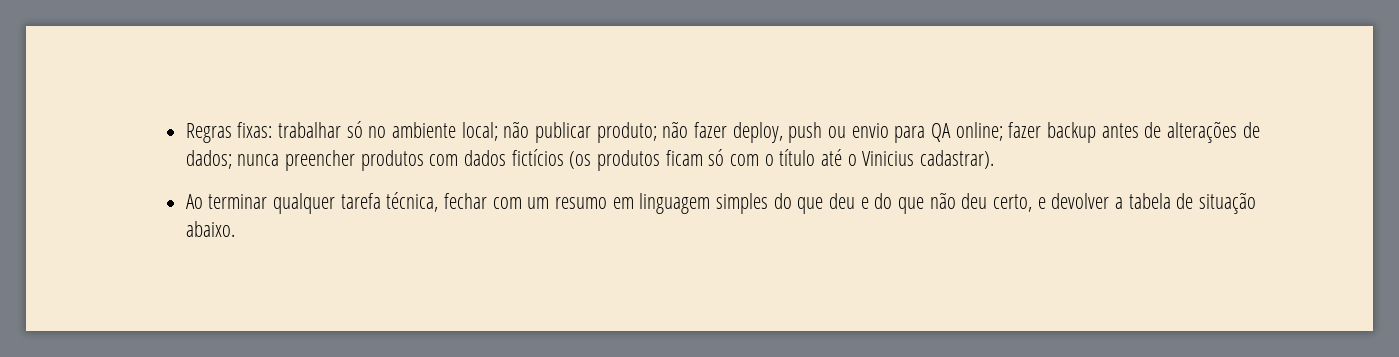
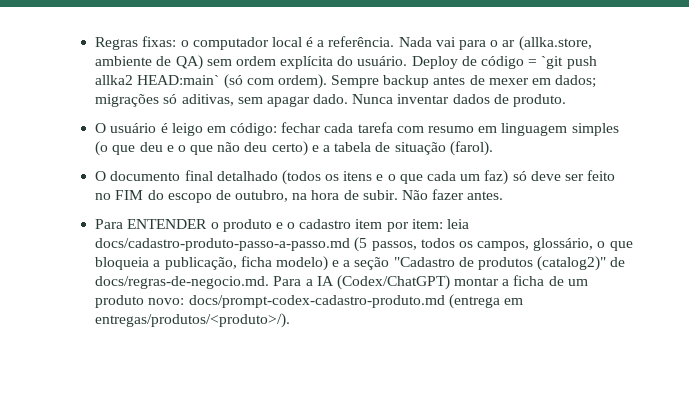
- Regras fixas: trabalhar só no ambiente local; não publicar produto; não fazer deploy, push ou envio para QA online; fazer backup antes de alterações de dados; nunca preencher produtos com dados fictícios (os produtos ficam só com o título até o Vinicius cadastrar).
- Ao terminar qualquer tarefa técnica, fechar com um resumo em linguagem simples do que deu e do que não deu certo, e devolver a tabela de situação abaixo.
+ Regras fixas: o computador local é a referência. Nada vai para o ar (allka.store, ambiente de QA) sem ordem explícita do usuário. Deploy de código = `git push allka2 HEAD:main` (só com ordem). Sempre backup antes de mexer em dados; migrações só aditivas, sem apagar dado. Nunca inventar dados de produto.
+ O usuário é leigo em código: fechar cada tarefa com resumo em linguagem simples (o que deu e o que não deu certo) e a tabela de situação (farol).
+ O documento final detalhado (todos os itens e o que cada um faz) só deve ser feito no FIM do escopo de outubro, na hora de subir. Não fazer antes.
+ Para ENTENDER o produto e o cadastro item por item: leia docs/cadastro-produto-passo-a-passo.md (5 passos, todos os campos, glossário, o que bloqueia a publicação, ficha modelo) e a seção "Cadastro de produtos (catalog2)" de docs/regras-de-negocio.md. Para a IA (Codex/ChatGPT) montar a ficha de um produto novo: docs/prompt-codex-cadastro-produto.md (entrega em entregas/produtos/<produto>/).

